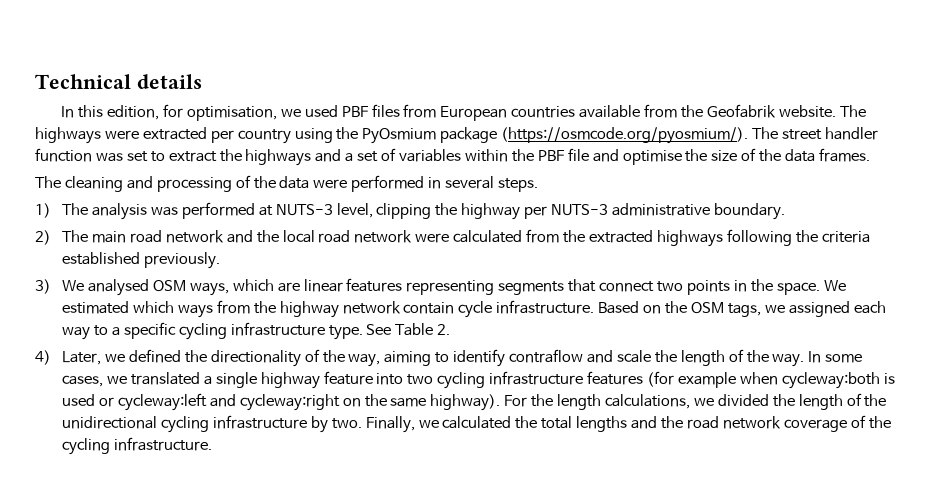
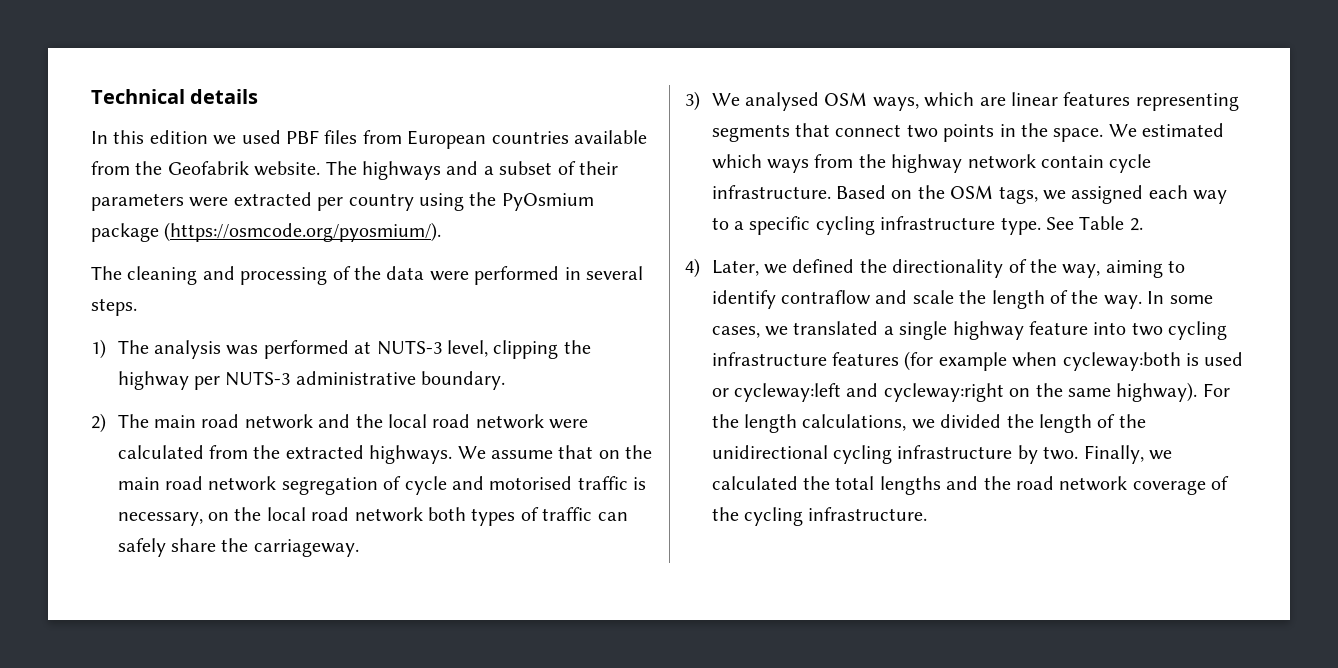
- In this edition, for optimisation, we used PBF files from European countries available from the Geofabrik website.
+ In this edition we used PBF files from European countries available from the Geofabrik website.
- The highways were extracted per country using the PyOsmium package (https://osmcode.org/pyosmium/). The street handler function was set to extract the highways and a set of variables within the PBF file and optimise the size of the data frames.
+ The highways and a subset of their parameters were extracted per country using the PyOsmium package (https://osmcode.org/pyosmium/).
- 2) The main road network and the local road network were calculated from the extracted highways following the criteria established previously.
+ 2) The main road network and the local road network were calculated from the extracted highways. We assume that on the main road network segregation of cycle and motorised traffic is necessary, on the local road network both types of traffic can safely share the carriageway.

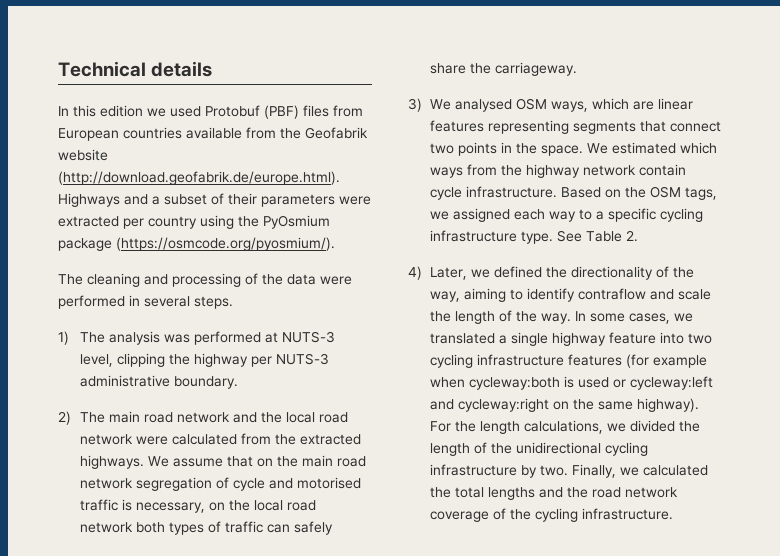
- In this edition we used PBF files from European countries available from the Geofabrik website. The highways and a subset of their parameters were extracted per country using the PyOsmium package (https://osmcode.org/pyosmium/).
+ In this edition we used Protobuf (PBF) files from European countries available from the Geofabrik website (http://download.geofabrik.de/europe.html). Highways and a subset of their parameters were extracted per country using the PyOsmium package (https://osmcode.org/pyosmium/).

